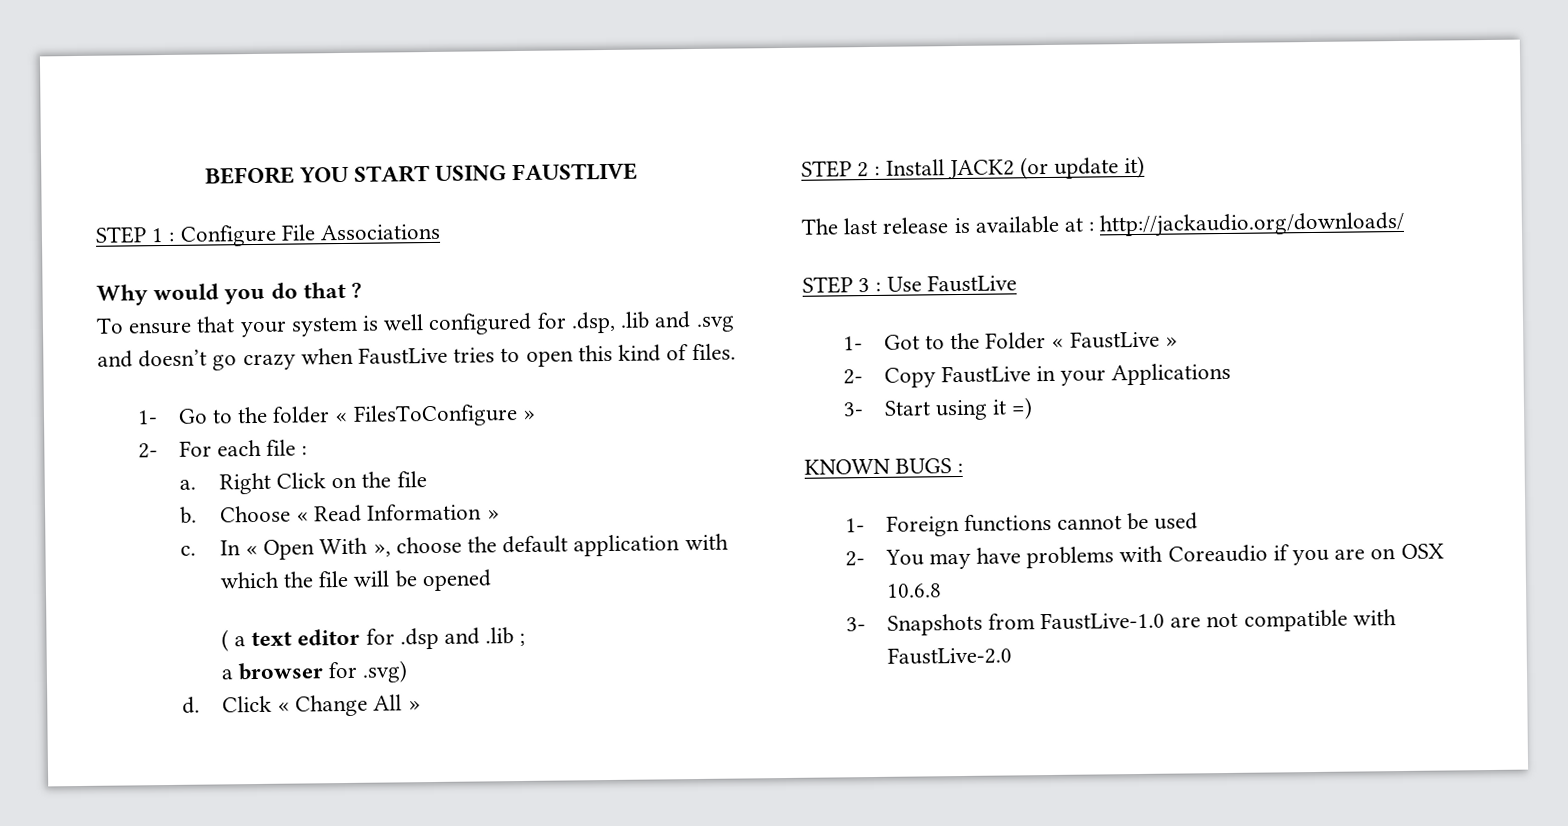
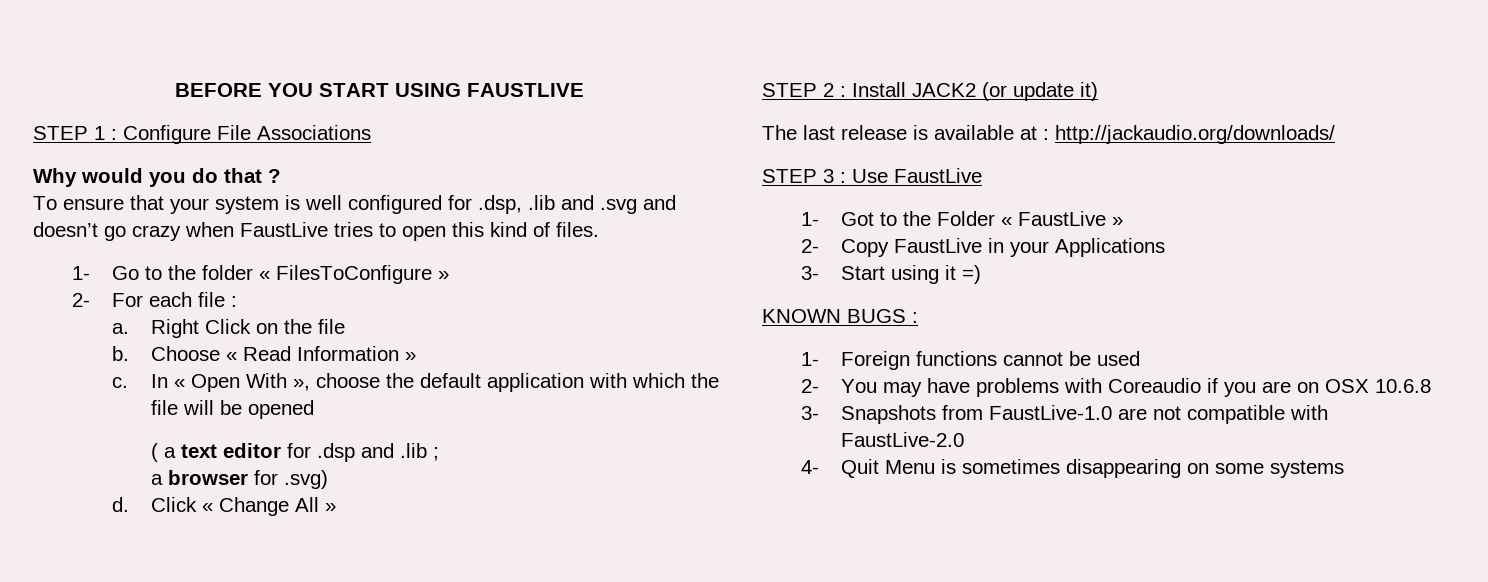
+ 4- Quit Menu is sometimes disappearing on some systems

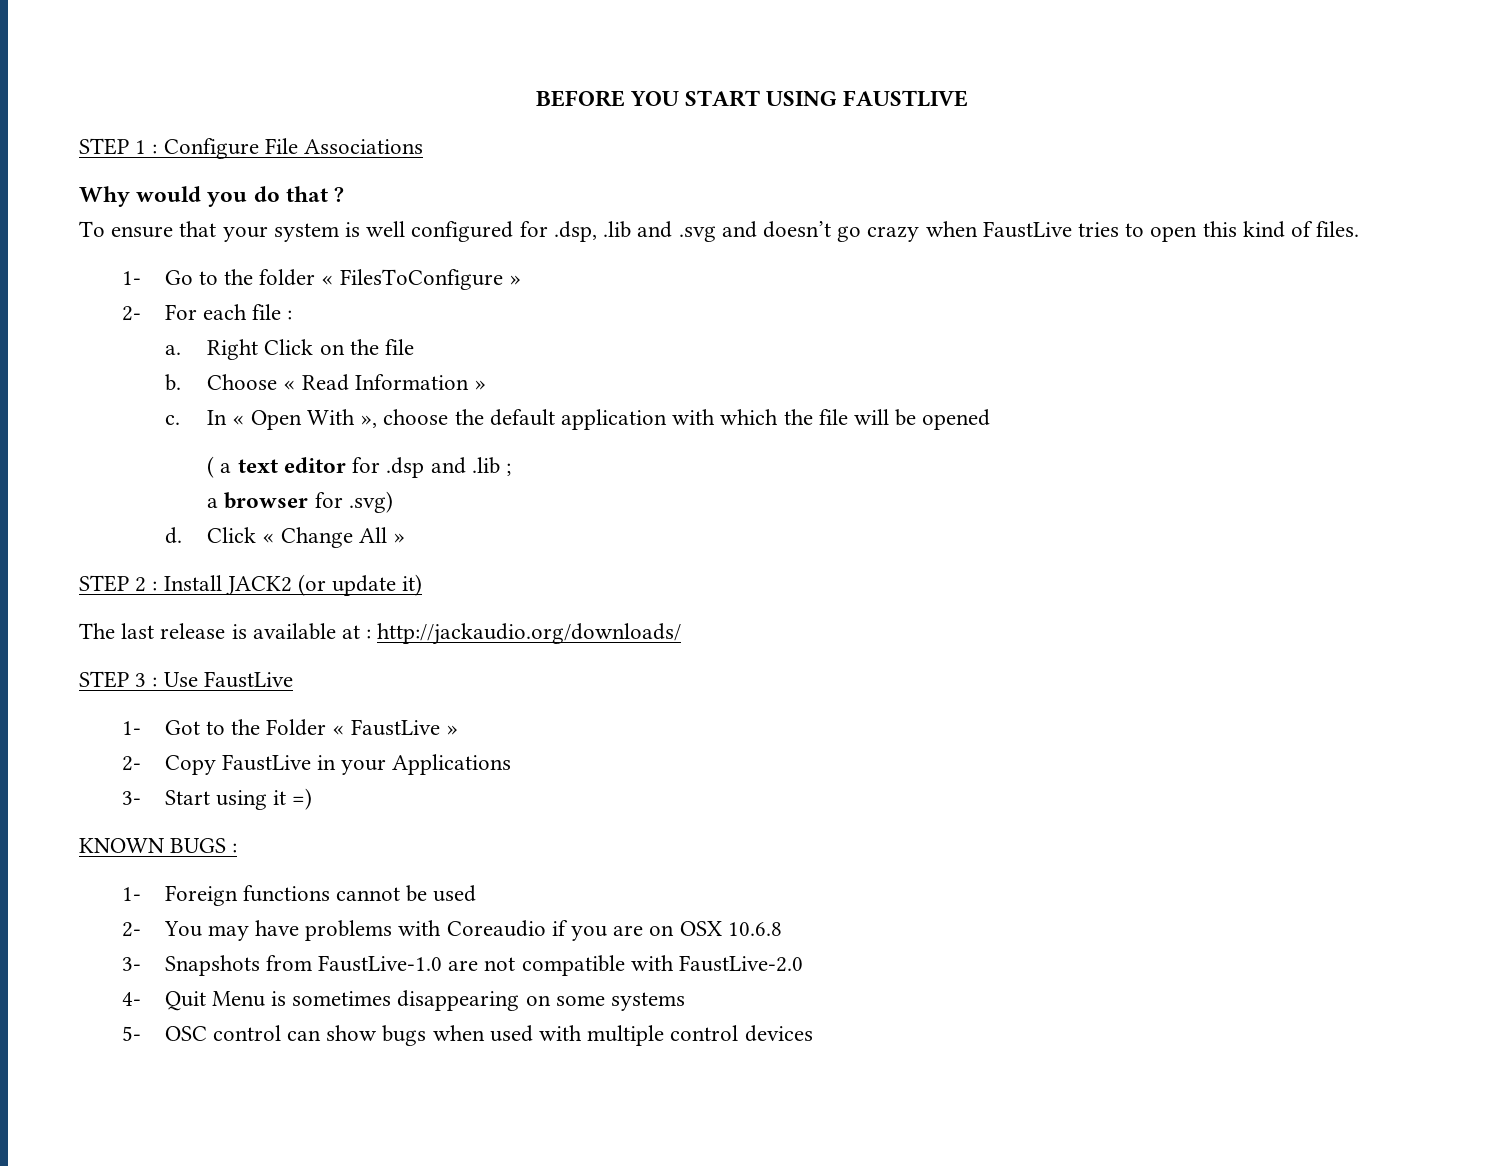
+ 5- OSC control can show bugs when used with multiple control devices

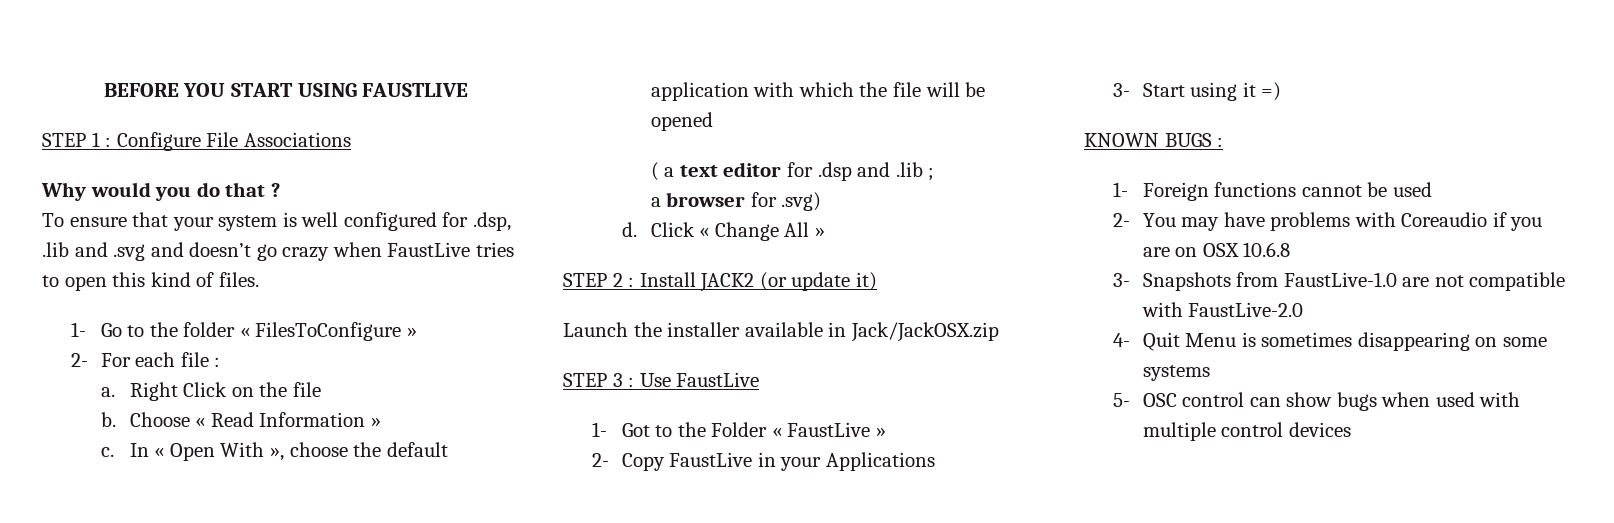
- The last release is available at : http://jackaudio.org/downloads/
+ Launch the installer available in Jack/JackOSX.zip

